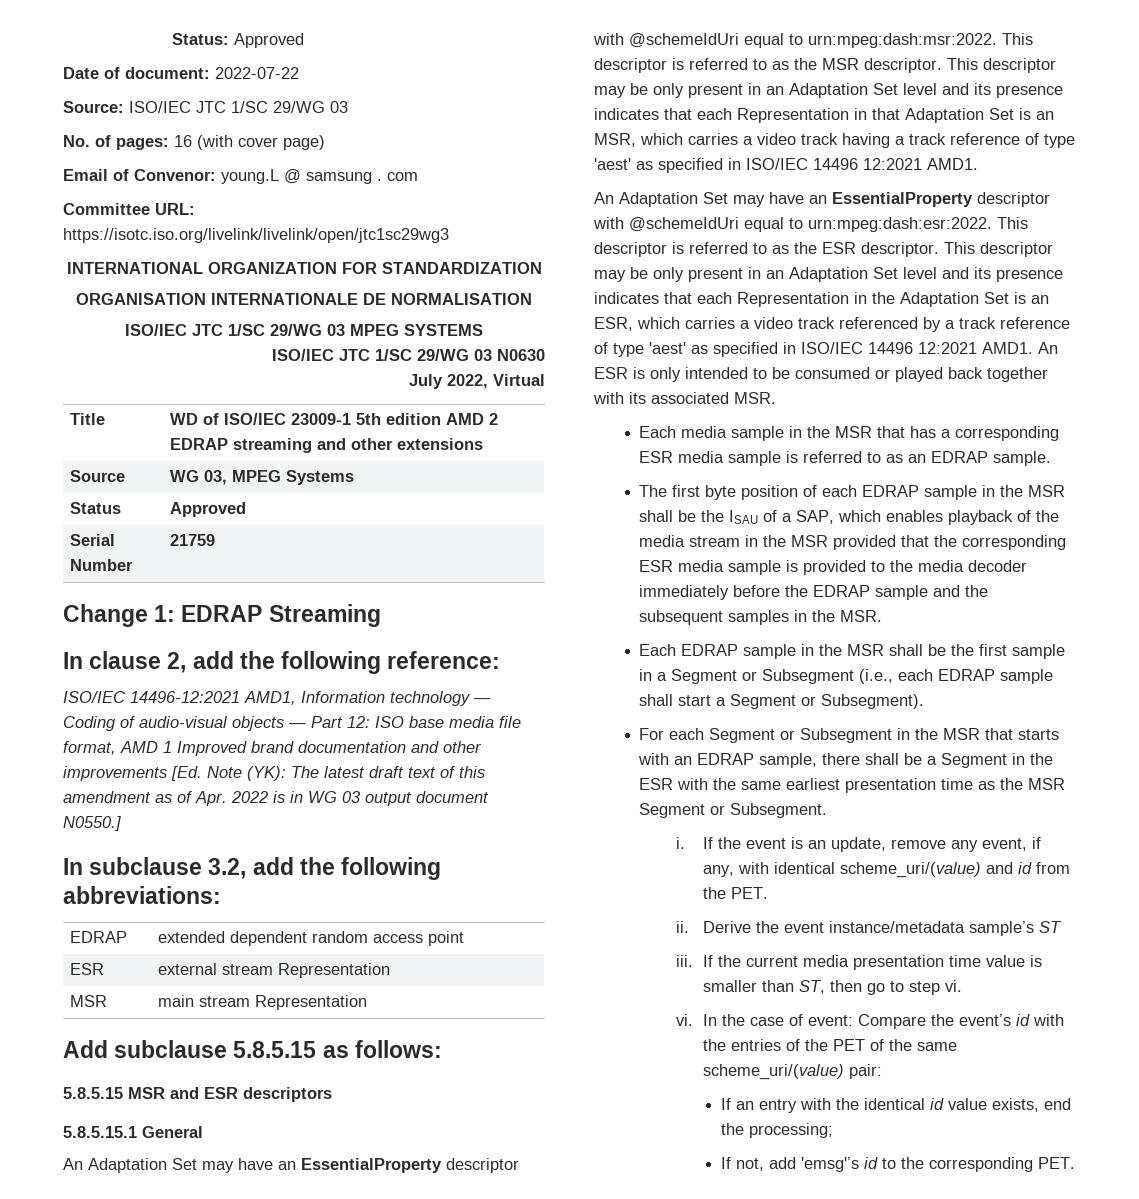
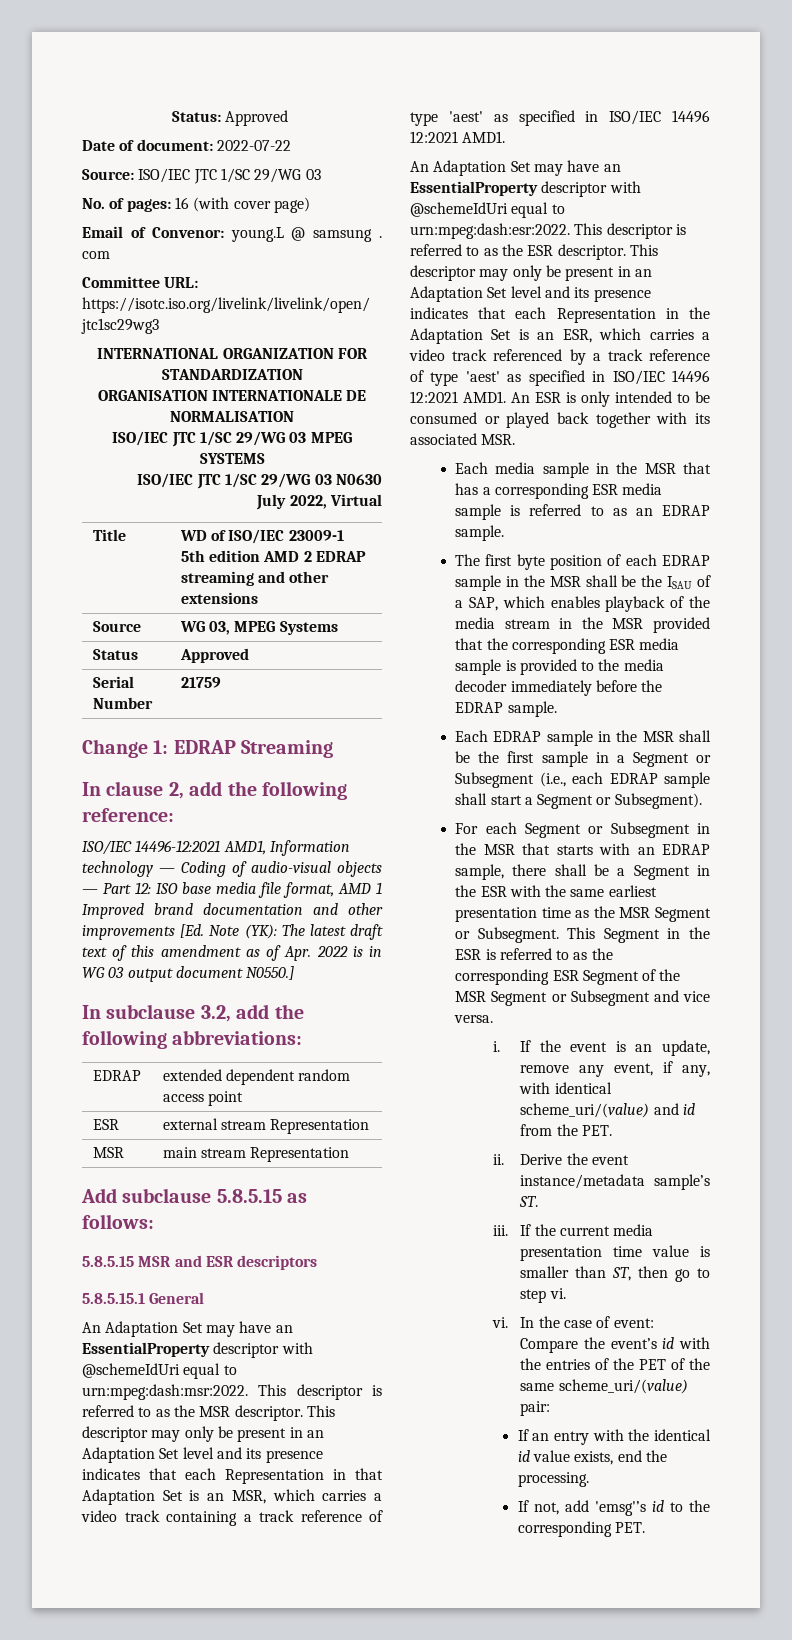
- This descriptor may be only present in an Adaptation Set level and its presence indicates that each Representation in that Adaptation Set is an MSR, which carries a video track having a track reference of type 'aest' as specified in ISO/IEC 14496 12:2021 AMD1.
+ This descriptor may only be present in an Adaptation Set level and its presence indicates that each Representation in that Adaptation Set is an MSR, which carries a video track containing a track reference of type 'aest' as specified in ISO/IEC 14496 12:2021 AMD1.
- This descriptor may be only present in an Adaptation Set level and its presence indicates that each Representation in the Adaptation Set is an ESR, which carries a video track referenced by a track reference of type 'aest' as specified in ISO/IEC 14496 12:2021 AMD1.
+ This descriptor may only be present in an Adaptation Set level and its presence indicates that each Representation in the Adaptation Set is an ESR, which carries a video track referenced by a track reference of type 'aest' as specified in ISO/IEC 14496 12:2021 AMD1.
- The first byte position of each EDRAP sample in the MSR shall be the ISAU of a SAP, which enables playback of the media stream in the MSR provided that the corresponding ESR media sample is provided to the media decoder immediately before the EDRAP sample and the subsequent samples in the MSR.
+ The first byte position of each EDRAP sample in the MSR shall be the ISAU of a SAP, which enables playback of the media stream in the MSR provided that the corresponding ESR media sample is provided to the media decoder immediately before the EDRAP sample.
+ This Segment in the ESR is referred to as the corresponding ESR Segment of the MSR Segment or Subsegment and vice versa.
- Derive the event instance/metadata sample’s ST
+ Derive the event instance/metadata sample’s ST.
- If an entry with the identical id value exists, end the processing;
+ If an entry with the identical id value exists, end the processing.

